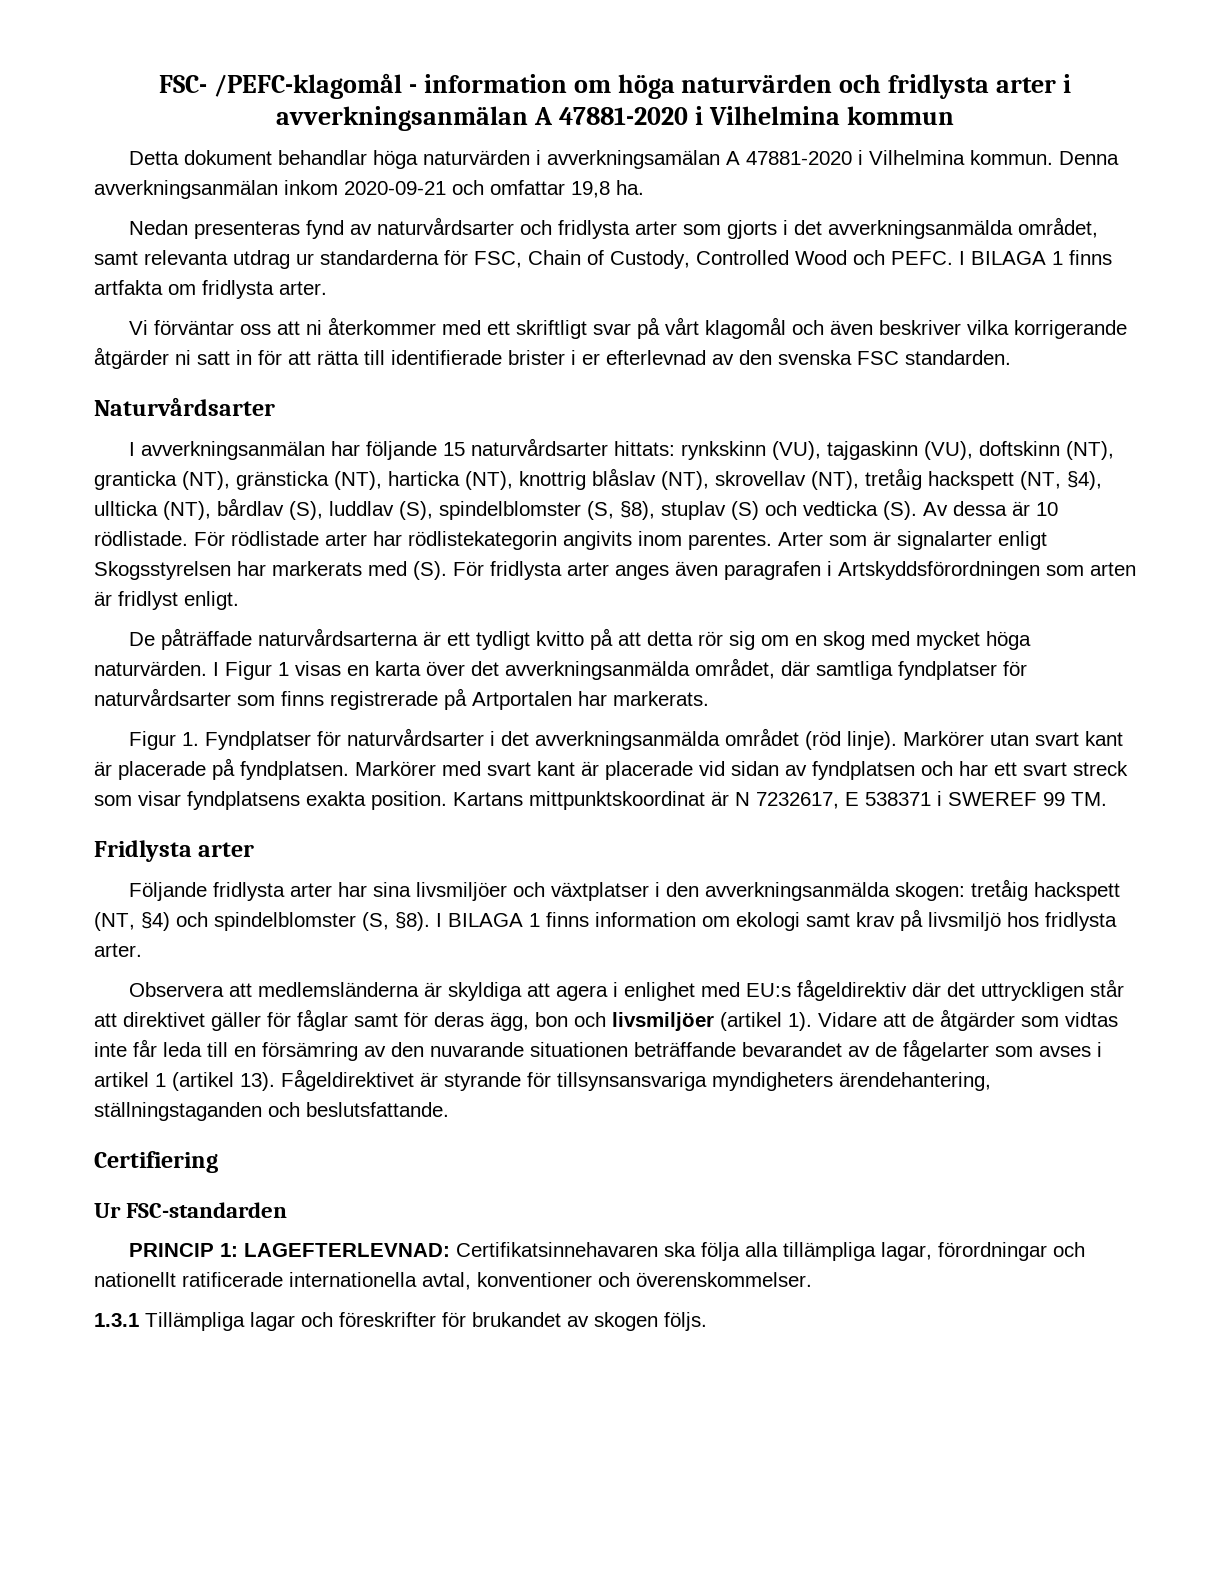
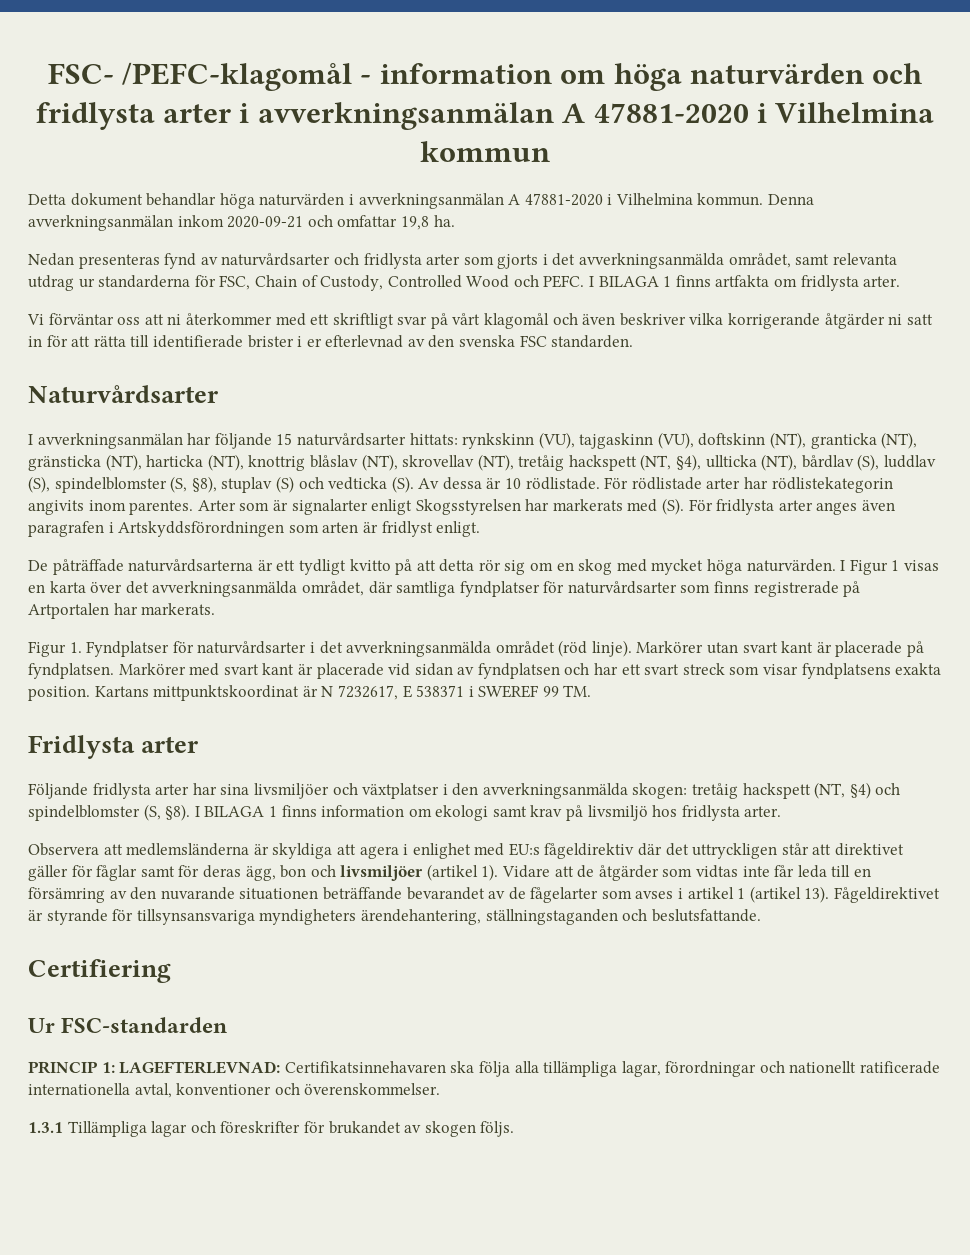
- Detta dokument behandlar höga naturvärden i avverkningsamälan A 47881-2020 i Vilhelmina kommun.
+ Detta dokument behandlar höga naturvärden i avverkningsanmälan A 47881-2020 i Vilhelmina kommun.

